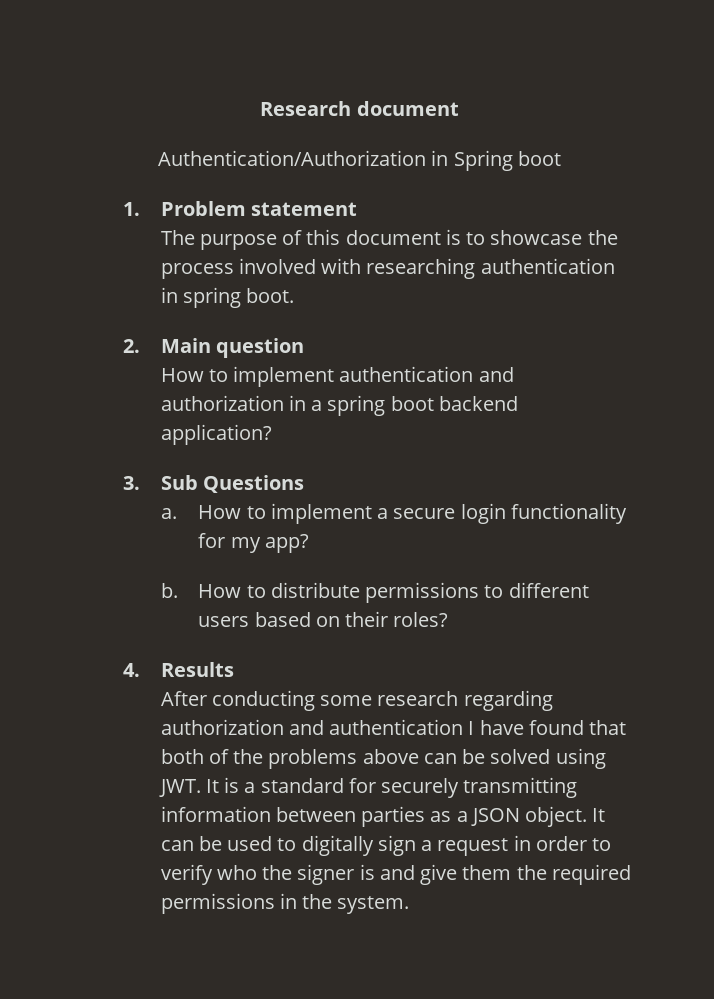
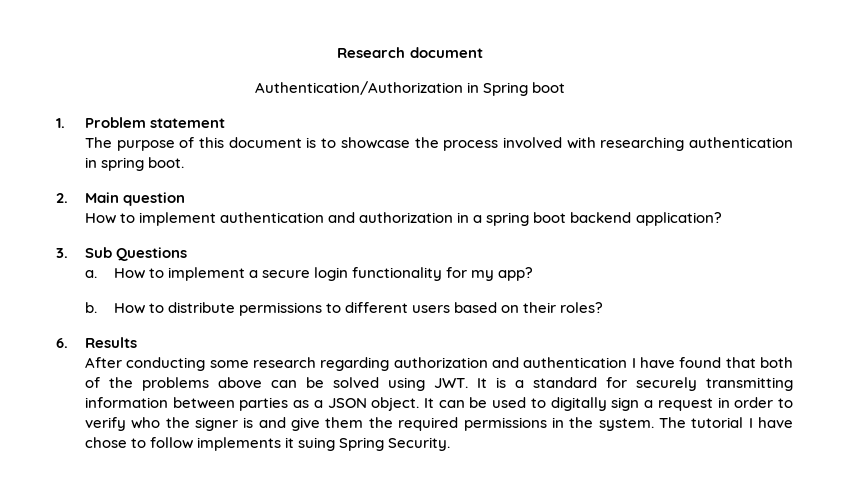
- 4. Results
+ 6. Results
+ The tutorial I have chose to follow implements it suing Spring Security.

